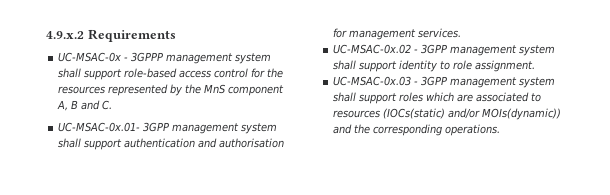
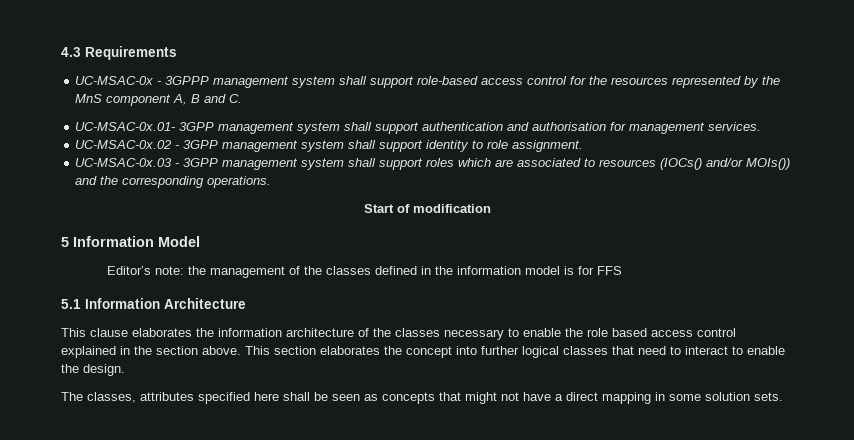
- 4.9.x.2 Requirements
+ 4.3 Requirements
- UC-MSAC-0x.03 - 3GPP management system shall support roles which are associated to resources (IOCs(static) and/or MOIs(dynamic)) and the corresponding operations.
+ UC-MSAC-0x.03 - 3GPP management system shall support roles which are associated to resources (IOCs() and/or MOIs()) and the corresponding operations.
+ Start of modification
+ 5 Information Model
+ Editor’s note: the management of the classes defined in the information model is for FFS
+ 5.1 Information Architecture
+ This clause elaborates the information architecture of the classes necessary to enable the role based access control explained in the section above. This section elaborates the concept into further logical classes that need to interact to enable the design.
+ The classes, attributes specified here shall be seen as concepts that might not have a direct mapping in some solution sets.

